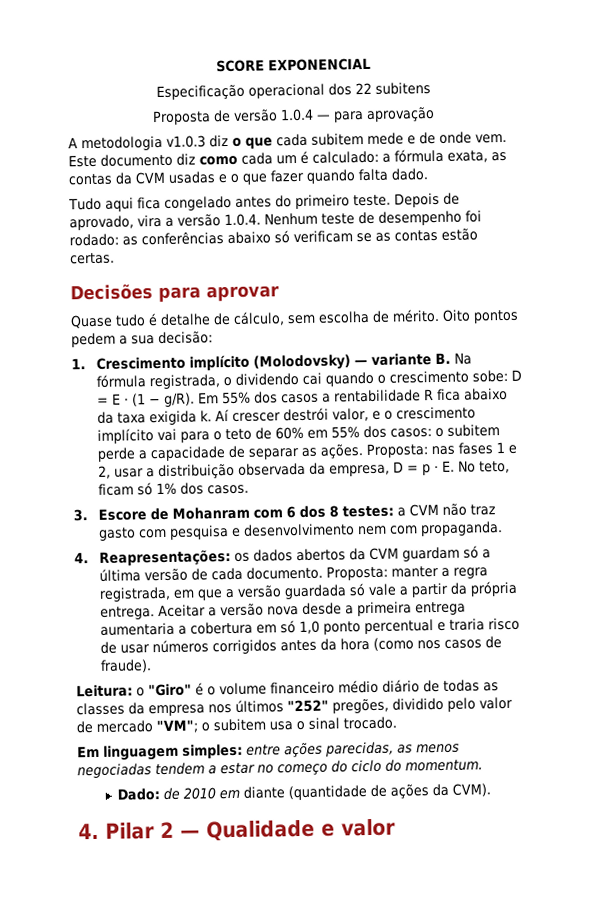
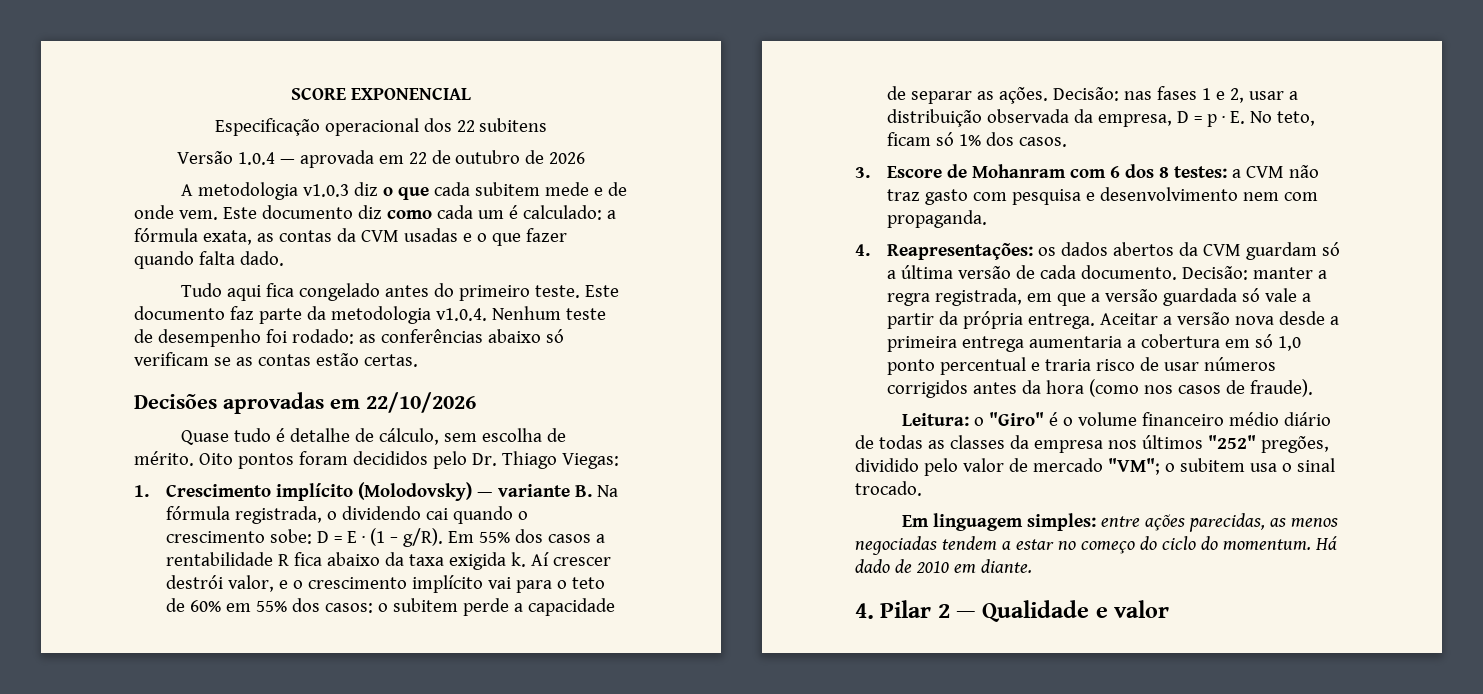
- Proposta de versão 1.0.4 — para aprovação
+ Versão 1.0.4 — aprovada em 22 de outubro de 2026
- Depois de aprovado, vira a versão 1.0.4. Nenhum teste de desempenho foi rodado: as conferências abaixo só verificam se as contas estão certas.
+ Este documento faz parte da metodologia v1.0.4. Nenhum teste de desempenho foi rodado: as conferências abaixo só verificam se as contas estão certas.
- Decisões para aprovar
+ Decisões aprovadas em 22/10/2026
- Oito pontos pedem a sua decisão:
+ Oito pontos foram decididos pelo Dr. Thiago Viegas:
- Proposta: nas fases 1 e 2, usar a distribuição observada da empresa, D = p · E. No teto, ficam só 1% dos casos.
+ Decisão: nas fases 1 e 2, usar a distribuição observada da empresa, D = p · E. No teto, ficam só 1% dos casos.
- Proposta: manter a regra registrada, em que a versão guardada só vale a partir da própria entrega.
+ Decisão: manter a regra registrada, em que a versão guardada só vale a partir da própria entrega.
- Em linguagem simples: entre ações parecidas, as menos negociadas tendem a estar no começo do ciclo do momentum.
- Dado: de 2010 em diante (quantidade de ações da CVM).
+ Em linguagem simples: entre ações parecidas, as menos negociadas tendem a estar no começo do ciclo do momentum. Há dado de 2010 em diante.

